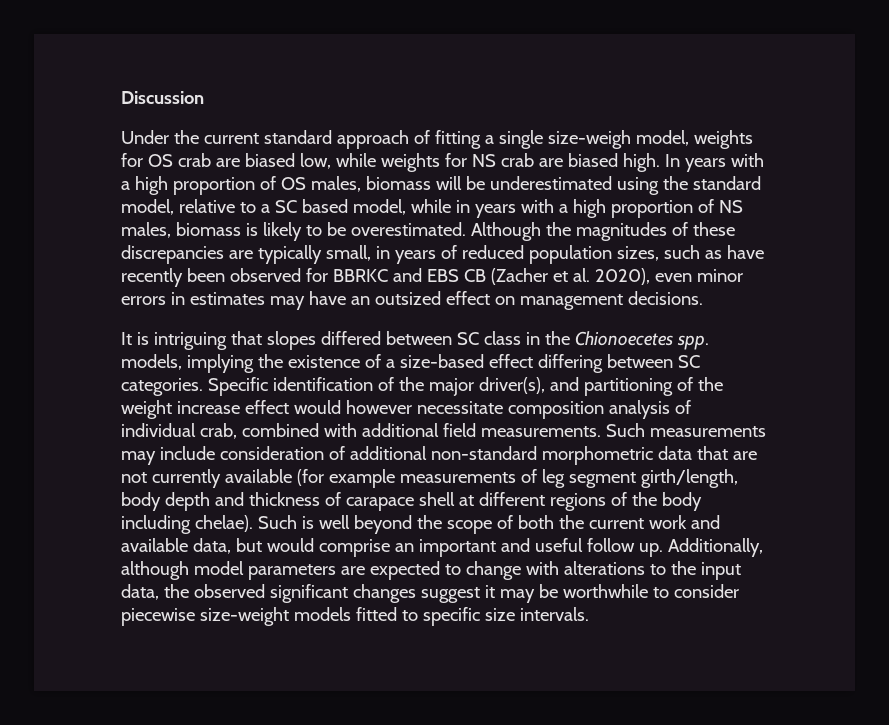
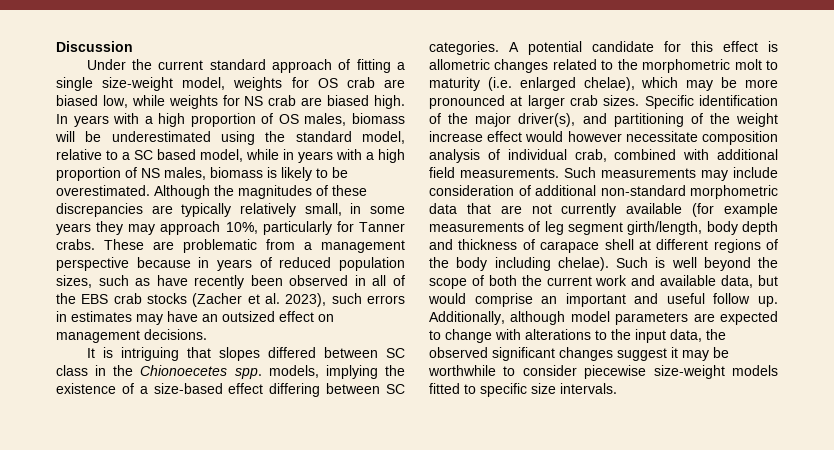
- Under the current standard approach of fitting a single size-weigh model, weights for OS crab are biased low, while weights for NS crab are biased high.
+ Under the current standard approach of fitting a single size-weight model, weights for OS crab are biased low, while weights for NS crab are biased high.
- Although the magnitudes of these discrepancies are typically small, in years of reduced population sizes, such as have recently been observed for BBRKC and EBS CB (Zacher et al. 2020), even minor errors in estimates may have an outsized effect on management decisions.
+ Although the magnitudes of these discrepancies are typically relatively small, in some years they may approach 10%, particularly for Tanner crabs. These are problematic from a management perspective because in years of reduced population sizes, such as have recently been observed in all of the EBS crab stocks (Zacher et al. 2023), such errors in estimates may have an outsized effect on management decisions.
+ A potential candidate for this effect is allometric changes related to the morphometric molt to maturity (i.e. enlarged chelae), which may be more pronounced at larger crab sizes.

